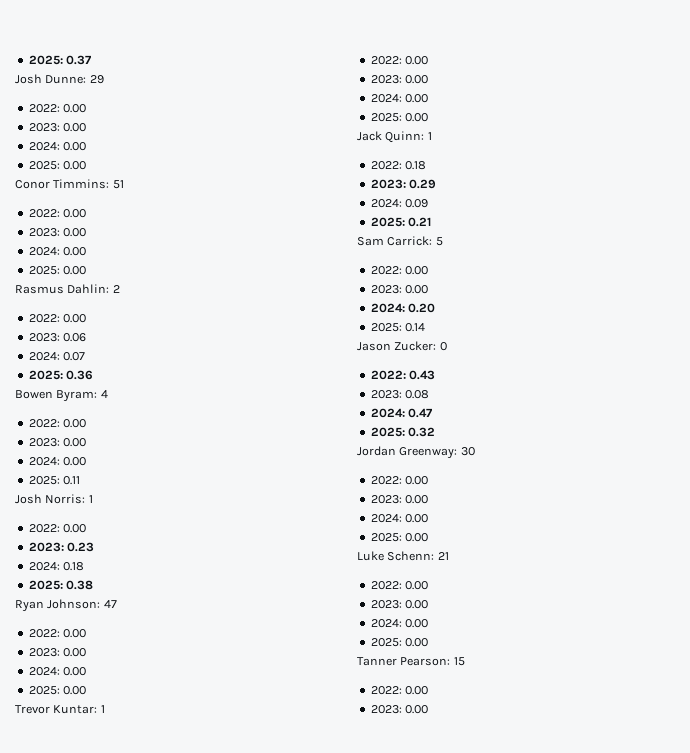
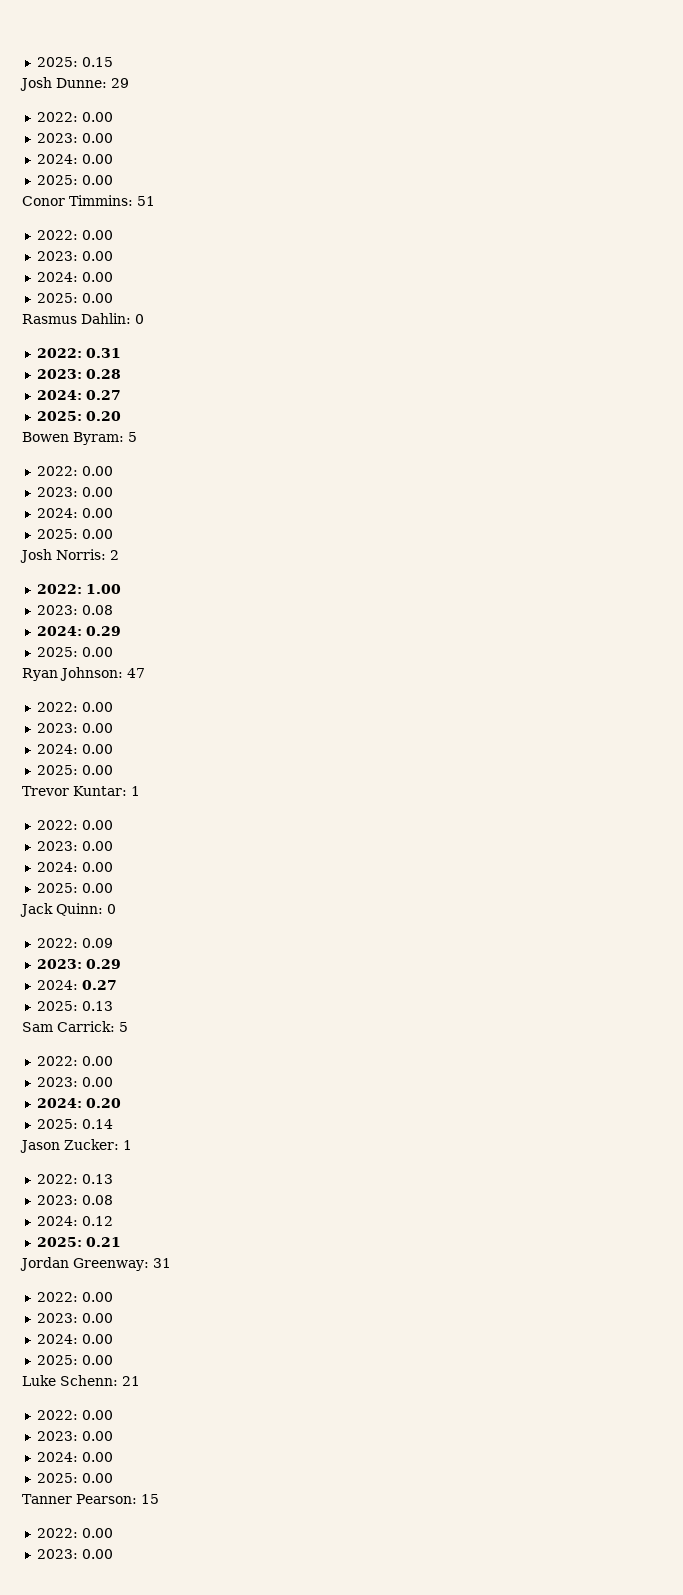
- 2025: 0.37
+ 2025: 0.15
- Rasmus Dahlin: 2
- 2022: 0.00
- 2023: 0.06
- 2024: 0.07
- 2025: 0.36
+ Rasmus Dahlin: 0
+ 2022: 0.31
+ 2023: 0.28
+ 2024: 0.27
+ 2025: 0.20
- Bowen Byram: 4
+ Bowen Byram: 5
  2022: 0.00
  2023: 0.00
  2024: 0.00
- 2025: 0.11
+ 2025: 0.00
- Josh Norris: 1
- 2022: 0.00
- 2023: 0.23
- 2024: 0.18
- 2025: 0.38
+ Josh Norris: 2
+ 2022: 1.00
+ 2023: 0.08
+ 2024: 0.29
+ 2025: 0.00
- Jack Quinn: 1
- 2022: 0.18
+ Jack Quinn: 0
+ 2022: 0.09
  2023: 0.29
- 2024: 0.09
- 2025: 0.21
+ 2024: 0.27
+ 2025: 0.13
- Jason Zucker: 0
- 2022: 0.43
+ Jason Zucker: 1
+ 2022: 0.13
  2023: 0.08
- 2024: 0.47
- 2025: 0.32
+ 2024: 0.12
+ 2025: 0.21
- Jordan Greenway: 30
+ Jordan Greenway: 31

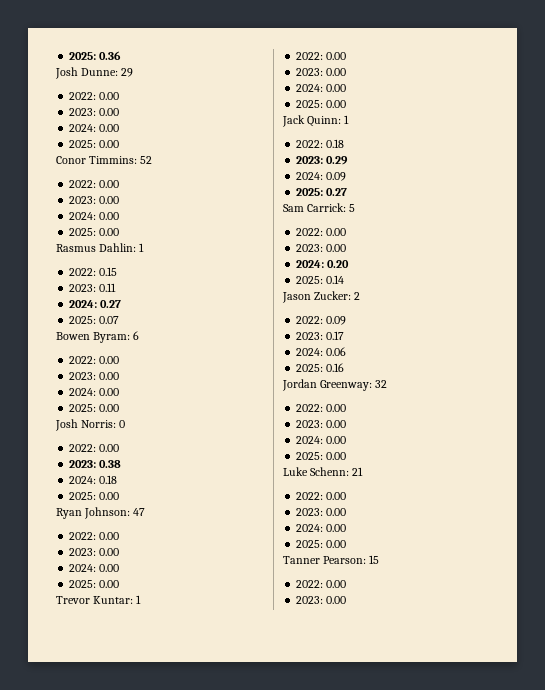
- 2025: 0.15
+ 2025: 0.36
- Conor Timmins: 51
+ Conor Timmins: 52
- Rasmus Dahlin: 0
- 2022: 0.31
- 2023: 0.28
+ Rasmus Dahlin: 1
+ 2022: 0.15
+ 2023: 0.11
  2024: 0.27
- 2025: 0.20
+ 2025: 0.07
- Bowen Byram: 5
+ Bowen Byram: 6
- Josh Norris: 2
- 2022: 1.00
- 2023: 0.08
- 2024: 0.29
+ Josh Norris: 0
+ 2022: 0.00
+ 2023: 0.38
+ 2024: 0.18
- Jack Quinn: 0
- 2022: 0.09
+ Jack Quinn: 1
+ 2022: 0.18
  2023: 0.29
- 2024: 0.27
- 2025: 0.13
+ 2024: 0.09
+ 2025: 0.27
- Jason Zucker: 1
- 2022: 0.13
- 2023: 0.08
- 2024: 0.12
- 2025: 0.21
+ Jason Zucker: 2
+ 2022: 0.09
+ 2023: 0.17
+ 2024: 0.06
+ 2025: 0.16
- Jordan Greenway: 31
+ Jordan Greenway: 32

